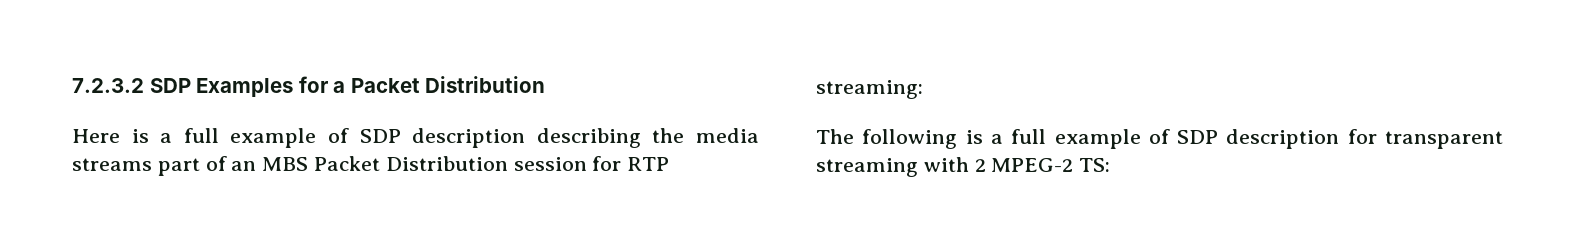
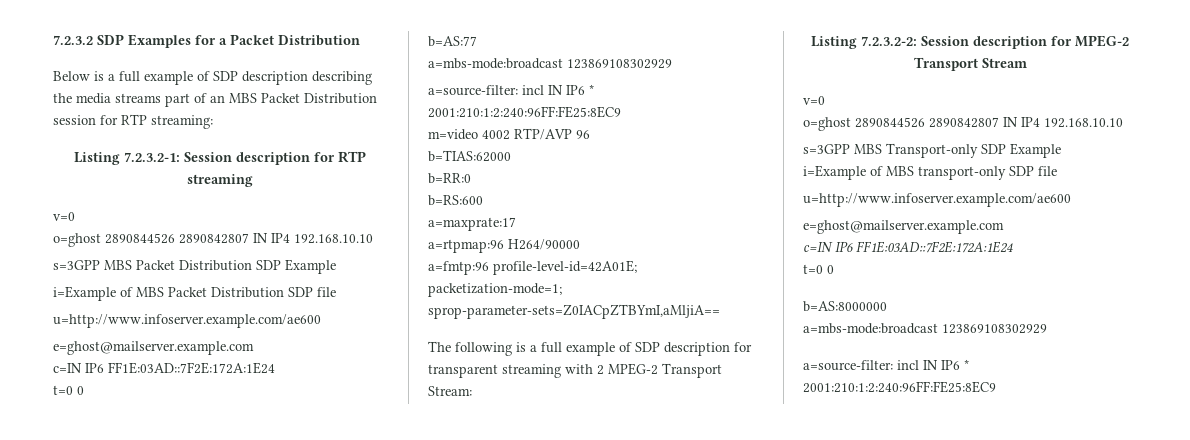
- Here is a full example of SDP description describing the media streams part of an MBS Packet Distribution session for RTP streaming:
+ Below is a full example of SDP description describing the media streams part of an MBS Packet Distribution session for RTP streaming:
+ Listing 7.2.3.2-1: Session description for RTP streaming
+ v=0
+ o=ghost 2890844526 2890842807 IN IP4 192.168.10.10
+ s=3GPP MBS Packet Distribution SDP Example
+ i=Example of MBS Packet Distribution SDP file
+ u=http://www.infoserver.example.com/ae600
+ e=ghost@mailserver.example.com
+ c=IN IP6 FF1E:03AD::7F2E:172A:1E24
+ t=0 0
+ b=AS:77
+ a=mbs-mode:broadcast 123869108302929
+ a=source-filter: incl IN IP6 * 2001:210:1:2:240:96FF:FE25:8EC9
+ m=video 4002 RTP/AVP 96
+ b=TIAS:62000
+ b=RR:0
+ b=RS:600
+ a=maxprate:17
+ a=rtpmap:96 H264/90000
+ a=fmtp:96 profile-level-id=42A01E; packetization-mode=1; sprop-parameter-sets=Z0IACpZTBYmI,aMljiA==
- The following is a full example of SDP description for transparent streaming with 2 MPEG-2 TS:
+ The following is a full example of SDP description for transparent streaming with 2 MPEG-2 Transport Stream:
+ Listing 7.2.3.2-2: Session description for MPEG-2 Transport Stream
+ v=0
+ o=ghost 2890844526 2890842807 IN IP4 192.168.10.10
+ s=3GPP MBS Transport-only SDP Example
+ i=Example of MBS transport-only SDP file
+ u=http://www.infoserver.example.com/ae600
+ e=ghost@mailserver.example.com
+ c=IN IP6 FF1E:03AD::7F2E:172A:1E24
+ t=0 0
+ b=AS:8000000
+ a=mbs-mode:broadcast 123869108302929
+ a=source-filter: incl IN IP6 * 2001:210:1:2:240:96FF:FE25:8EC9

